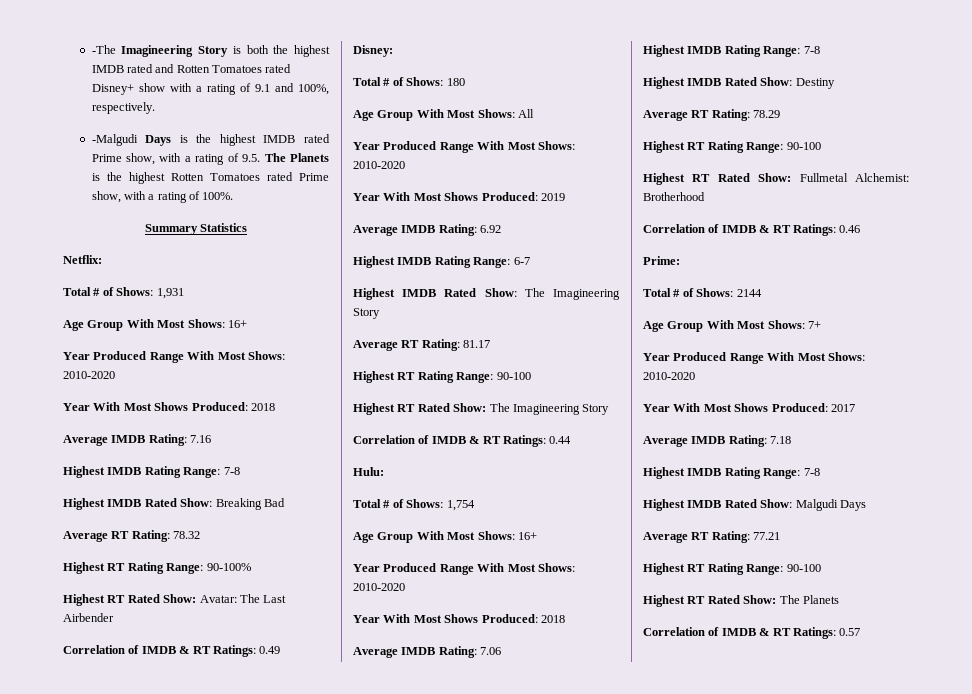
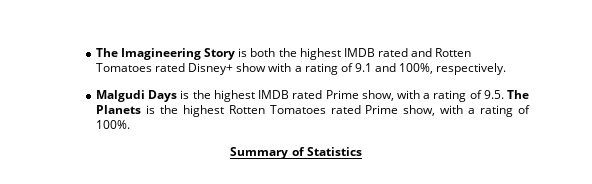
- -The Imagineering Story is both the highest IMDB rated and Rotten Tomatoes rated Disney+ show with a rating of 9.1 and 100%, respectively.
+ The Imagineering Story is both the highest IMDB rated and Rotten Tomatoes rated Disney+ show with a rating of 9.1 and 100%, respectively.
- -Malgudi Days is the highest IMDB rated Prime show, with a rating of 9.5. The Planets is the highest Rotten Tomatoes rated Prime show, with a rating of 100%.
+ Malgudi Days is the highest IMDB rated Prime show, with a rating of 9.5. The Planets is the highest Rotten Tomatoes rated Prime show, with a rating of 100%.
- Summary Statistics
+ Summary of Statistics
- Netflix:
- Total # of Shows: 1,931
- Age Group With Most Shows: 16+
- Year Produced Range With Most Shows: 2010-2020
- Year With Most Shows Produced: 2018
- Average IMDB Rating: 7.16
- Highest IMDB Rating Range: 7-8
- Highest IMDB Rated Show: Breaking Bad
- Average RT Rating: 78.32
- Highest RT Rating Range: 90-100%
- Highest RT Rated Show: Avatar: The Last Airbender
- Correlation of IMDB & RT Ratings: 0.49
- Disney:
- Total # of Shows: 180
- Age Group With Most Shows: All
- Year Produced Range With Most Shows: 2010-2020
- Year With Most Shows Produced: 2019
- Average IMDB Rating: 6.92
- Highest IMDB Rating Range: 6-7
- Highest IMDB Rated Show: The Imagineering Story
- Average RT Rating: 81.17
- Highest RT Rating Range: 90-100
- Highest RT Rated Show: The Imagineering Story
- Correlation of IMDB & RT Ratings: 0.44
- Hulu:
- Total # of Shows: 1,754
- Age Group With Most Shows: 16+
- Year Produced Range With Most Shows: 2010-2020
- Year With Most Shows Produced: 2018
- Average IMDB Rating: 7.06
- Highest IMDB Rating Range: 7-8
- Highest IMDB Rated Show: Destiny
- Average RT Rating: 78.29
- Highest RT Rating Range: 90-100
- Highest RT Rated Show: Fullmetal Alchemist: Brotherhood
- Correlation of IMDB & RT Ratings: 0.46
- Prime:
- Total # of Shows: 2144
- Age Group With Most Shows: 7+
- Year Produced Range With Most Shows: 2010-2020
- Year With Most Shows Produced: 2017
- Average IMDB Rating: 7.18
- Highest IMDB Rating Range: 7-8
- Highest IMDB Rated Show: Malgudi Days
- Average RT Rating: 77.21
- Highest RT Rating Range: 90-100
- Highest RT Rated Show: The Planets
- Correlation of IMDB & RT Ratings: 0.57

